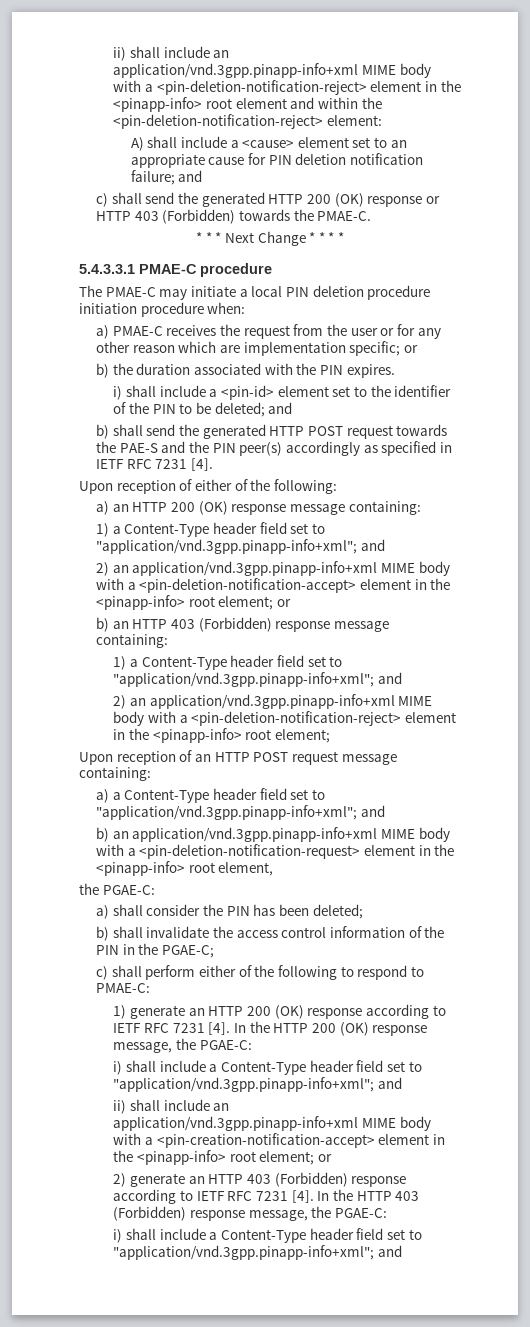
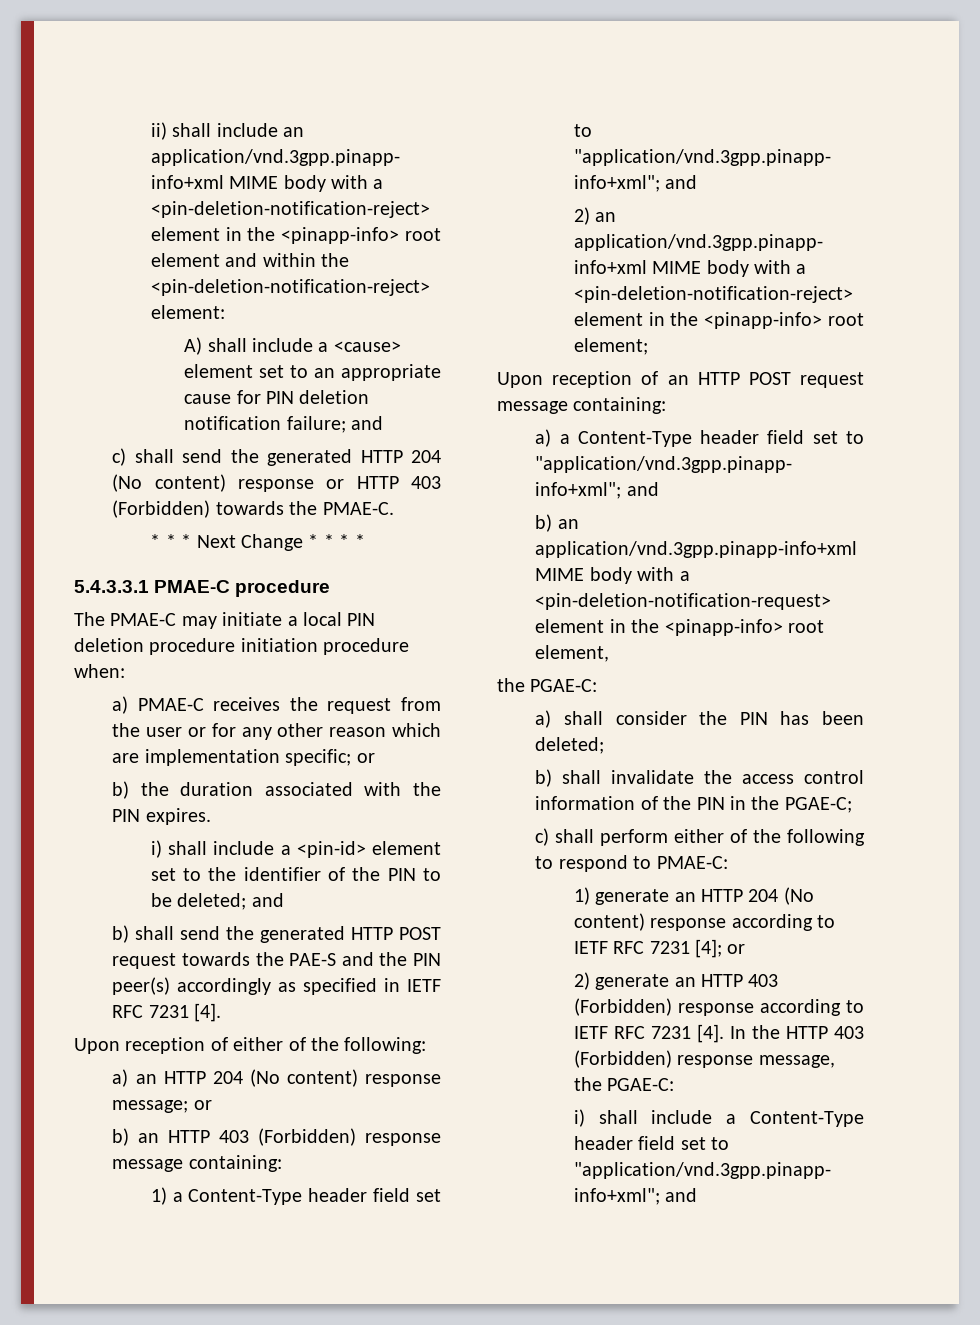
- c) shall send the generated HTTP 200 (OK) response or HTTP 403 (Forbidden) towards the PMAE-C.
+ c) shall send the generated HTTP 204 (No content) response or HTTP 403 (Forbidden) towards the PMAE-C.
- a) an HTTP 200 (OK) response message containing:
- 1) a Content-Type header field set to "application/vnd.3gpp.pinapp-info+xml"; and
- 2) an application/vnd.3gpp.pinapp-info+xml MIME body with a <pin-deletion-notification-accept> element in the <pinapp-info> root element; or
+ a) an HTTP 204 (No content) response message; or
- 1) generate an HTTP 200 (OK) response according to IETF RFC 7231 [4]. In the HTTP 200 (OK) response message, the PGAE-C:
- i) shall include a Content-Type header field set to "application/vnd.3gpp.pinapp-info+xml"; and
- ii) shall include an application/vnd.3gpp.pinapp-info+xml MIME body with a <pin-creation-notification-accept> element in the <pinapp-info> root element; or
+ 1) generate an HTTP 204 (No content) response according to IETF RFC 7231 [4]; or

